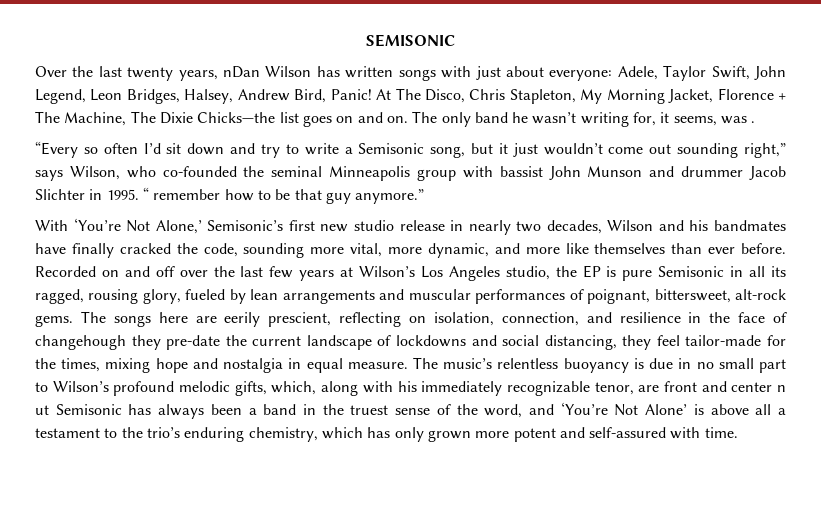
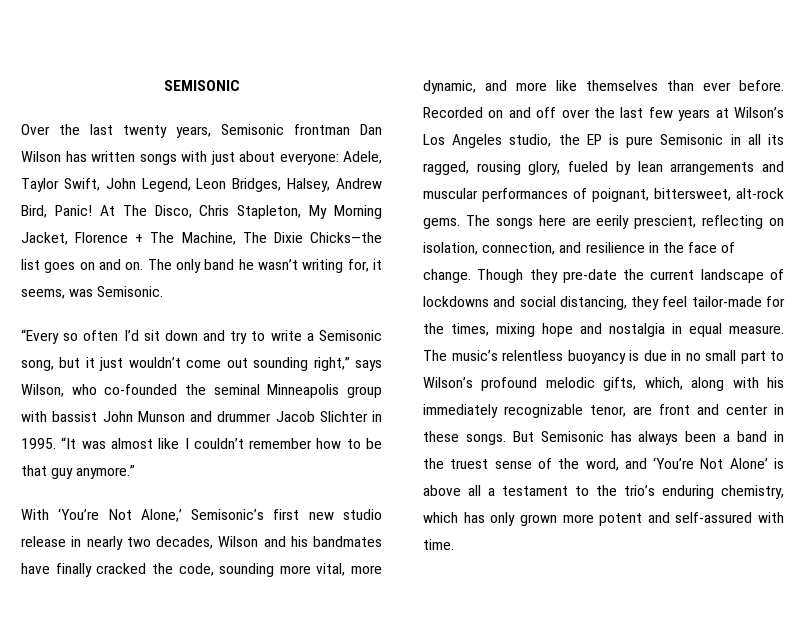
- Over the last twenty years, nDan Wilson has written songs with just about everyone: Adele, Taylor Swift, John Legend, Leon Bridges, Halsey, Andrew Bird, Panic!
+ Over the last twenty years, Semisonic frontman Dan Wilson has written songs with just about everyone: Adele, Taylor Swift, John Legend, Leon Bridges, Halsey, Andrew Bird, Panic!
- The only band he wasn’t writing for, it seems, was .
+ The only band he wasn’t writing for, it seems, was Semisonic.
- “ remember how to be that guy anymore.”
+ “It was almost like I couldn’t remember how to be that guy anymore.”
- The songs here are eerily prescient, reflecting on isolation, connection, and resilience in the face of changehough they pre-date the current landscape of lockdowns and social distancing, they feel tailor-made for the times, mixing hope and nostalgia in equal measure.
+ The songs here are eerily prescient, reflecting on isolation, connection, and resilience in the face of change. Though they pre-date the current landscape of lockdowns and social distancing, they feel tailor-made for the times, mixing hope and nostalgia in equal measure.
- The music’s relentless buoyancy is due in no small part to Wilson’s profound melodic gifts, which, along with his immediately recognizable tenor, are front and center n ut Semisonic has always been a band in the truest sense of the word, and ‘You’re Not Alone’ is above all a testament to the trio’s enduring chemistry, which has only grown more potent and self-assured with time.
+ The music’s relentless buoyancy is due in no small part to Wilson’s profound melodic gifts, which, along with his immediately recognizable tenor, are front and center in these songs. But Semisonic has always been a band in the truest sense of the word, and ‘You’re Not Alone’ is above all a testament to the trio’s enduring chemistry, which has only grown more potent and self-assured with time.

